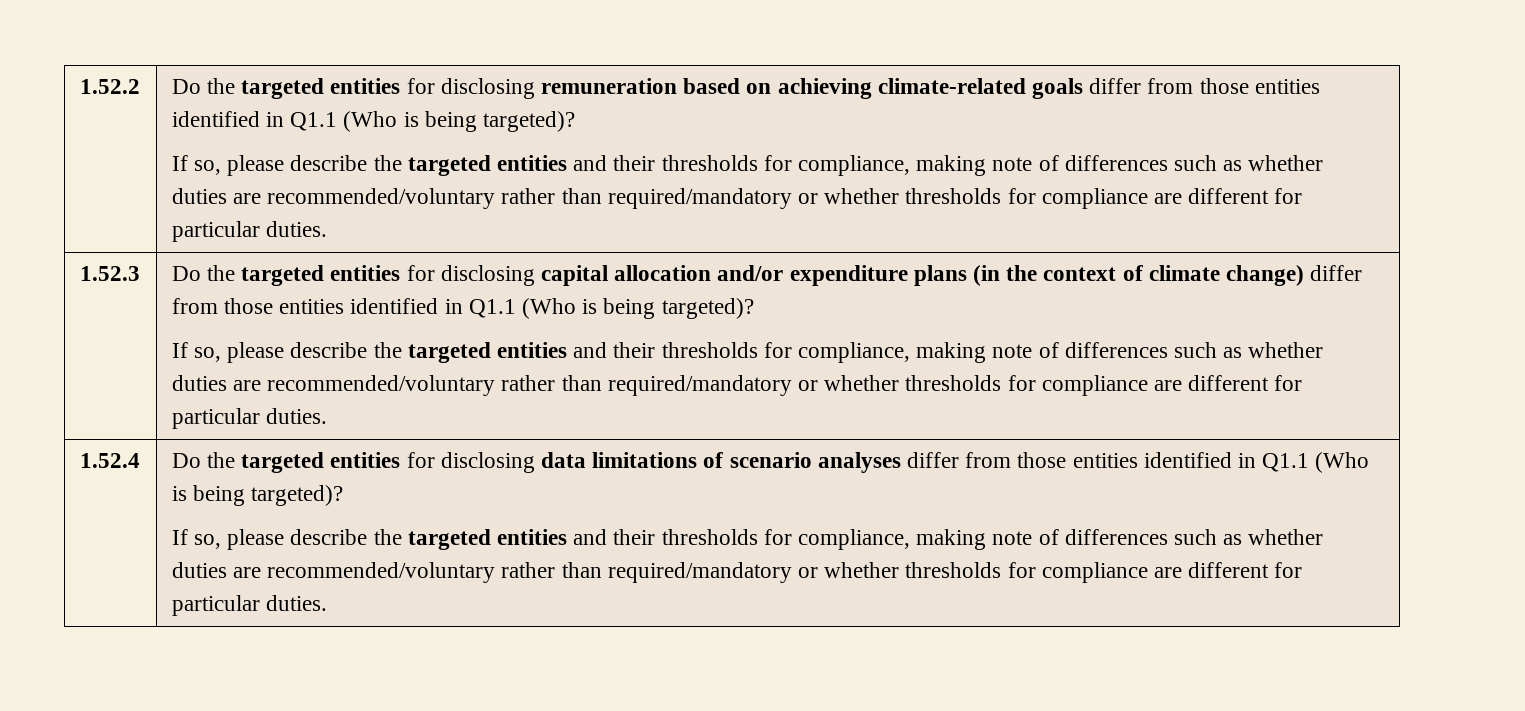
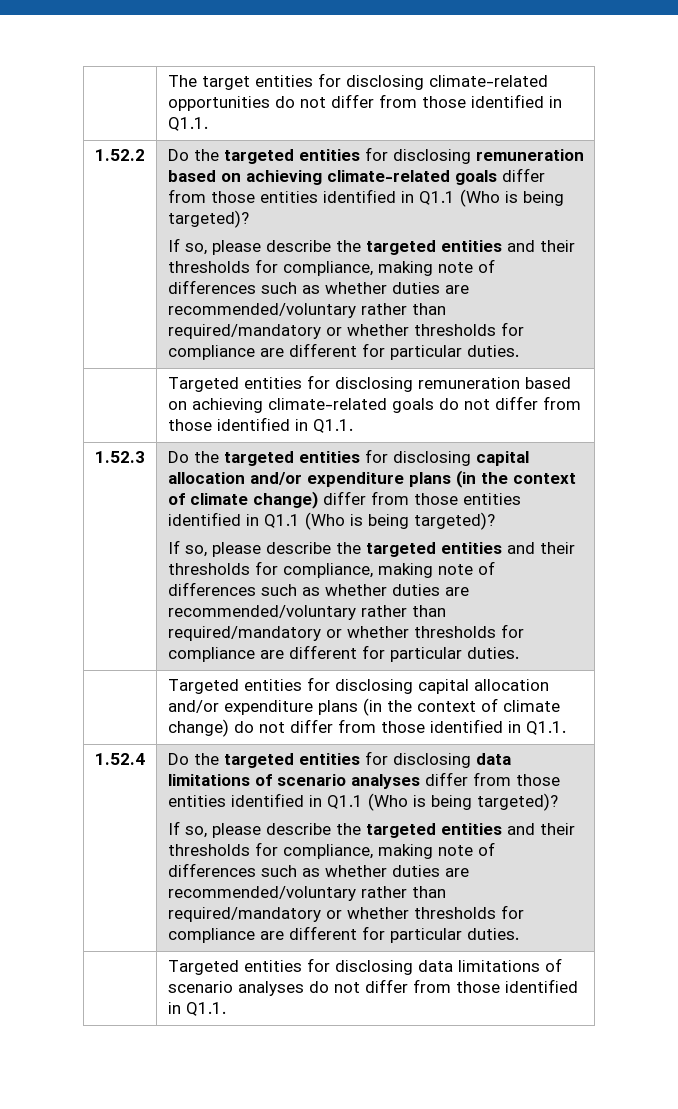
+ The target entities for disclosing climate-related opportunities do not differ from those identified in Q1.1.
+ | Targeted entities for disclosing remuneration based on achieving climate-related goals do not differ from those identified in Q1.1.
+ | Targeted entities for disclosing capital allocation and/or expenditure plans (in the context of climate change) do not differ from those identified in Q1.1.
+ | Targeted entities for disclosing data limitations of scenario analyses do not differ from those identified in Q1.1.

